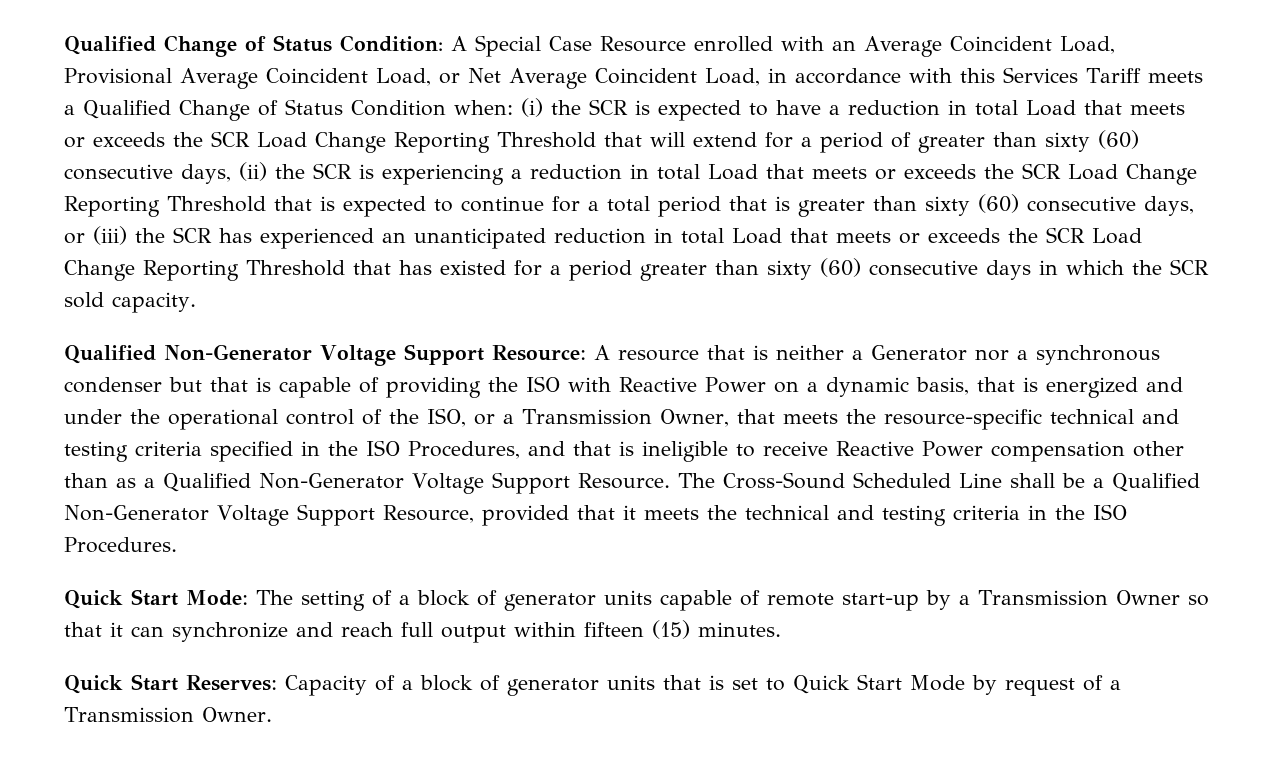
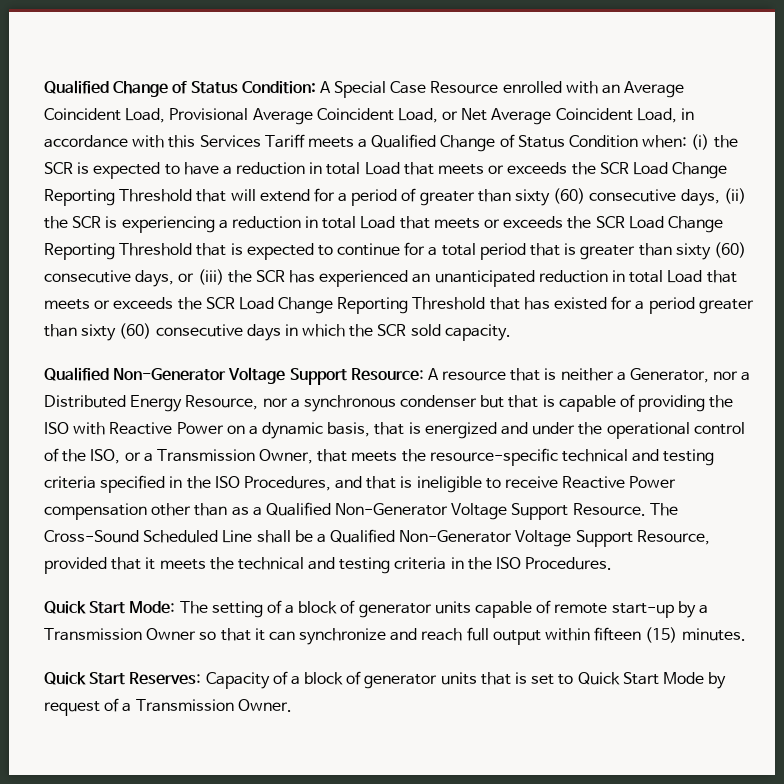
- A resource that is neither a Generator nor a synchronous condenser but that is capable of providing the ISO with Reactive Power on a dynamic basis, that is energized and under the operational control of the ISO, or a Transmission Owner, that meets the resource-specific technical and testing criteria specified in the ISO Procedures, and that is ineligible to receive Reactive Power compensation other than as a Qualified Non-Generator Voltage Support Resource.
+ A resource that is neither a Generator, nor a Distributed Energy Resource, nor a synchronous condenser but that is capable of providing the ISO with Reactive Power on a dynamic basis, that is energized and under the operational control of the ISO, or a Transmission Owner, that meets the resource-specific technical and testing criteria specified in the ISO Procedures, and that is ineligible to receive Reactive Power compensation other than as a Qualified Non-Generator Voltage Support Resource.

